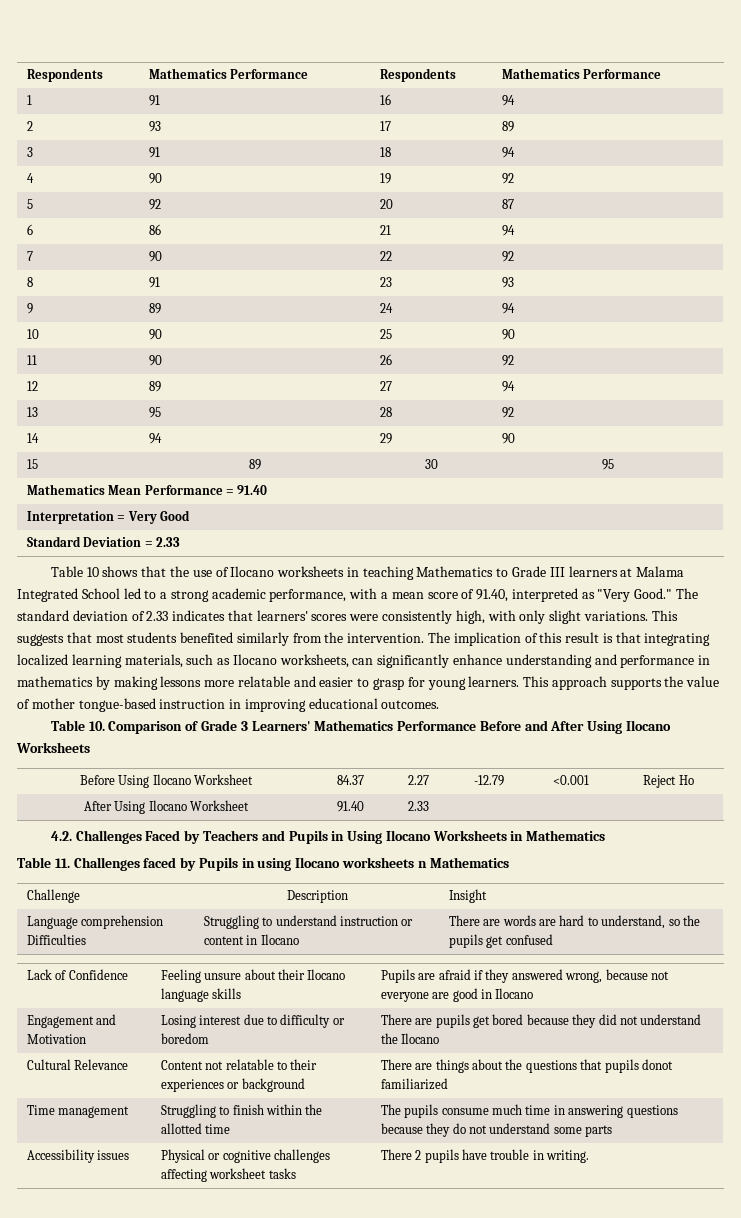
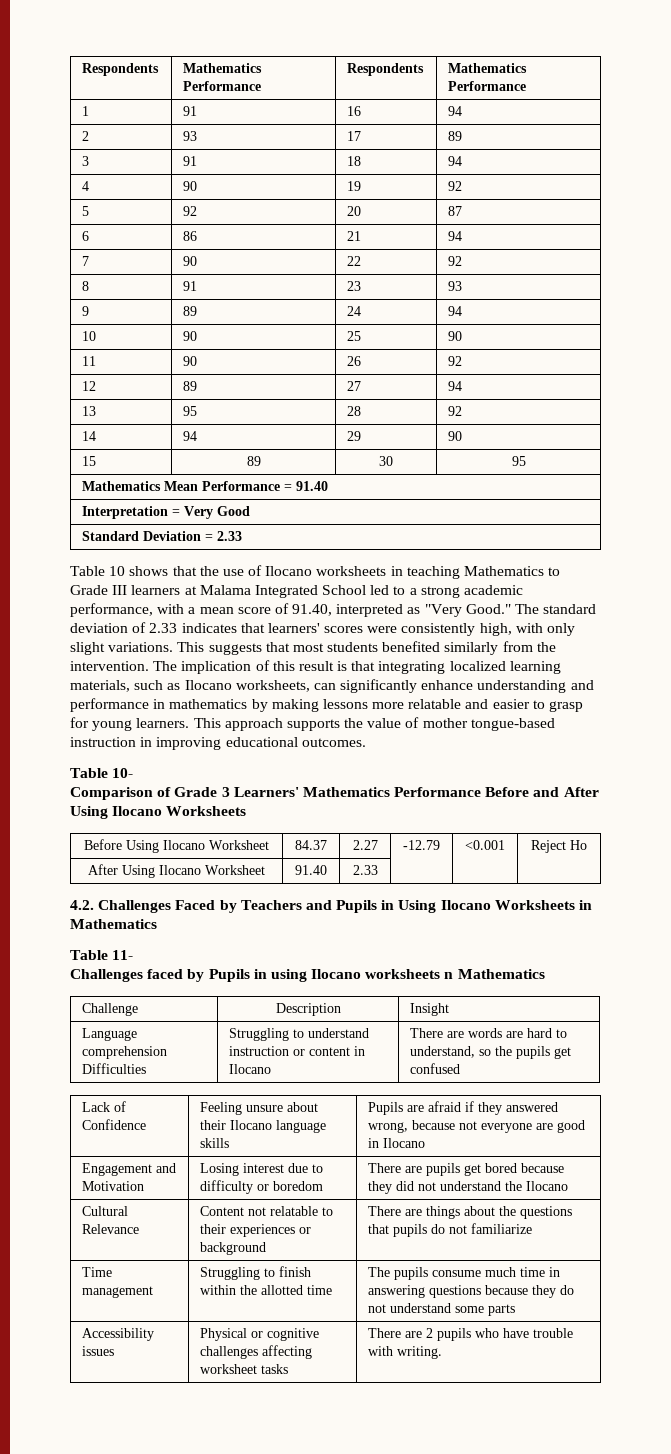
- Table 10. Comparison of Grade 3 Learners' Mathematics Performance Before and After Using Ilocano Worksheets
+ Table 10-
+ Comparison of Grade 3 Learners' Mathematics Performance Before and After Using Ilocano Worksheets
- Table 11. Challenges faced by Pupils in using Ilocano worksheets n Mathematics
+ Table 11-
+ Challenges faced by Pupils in using Ilocano worksheets n Mathematics
- Cultural Relevance | Content not relatable to their experiences or background | There are things about the questions that pupils donot familiarized
+ Cultural Relevance | Content not relatable to their experiences or background | There are things about the questions that pupils do not familiarize
- Accessibility issues | Physical or cognitive challenges affecting worksheet tasks | There 2 pupils have trouble in writing.
+ Accessibility issues | Physical or cognitive challenges affecting worksheet tasks | There are 2 pupils who have trouble with writing.

